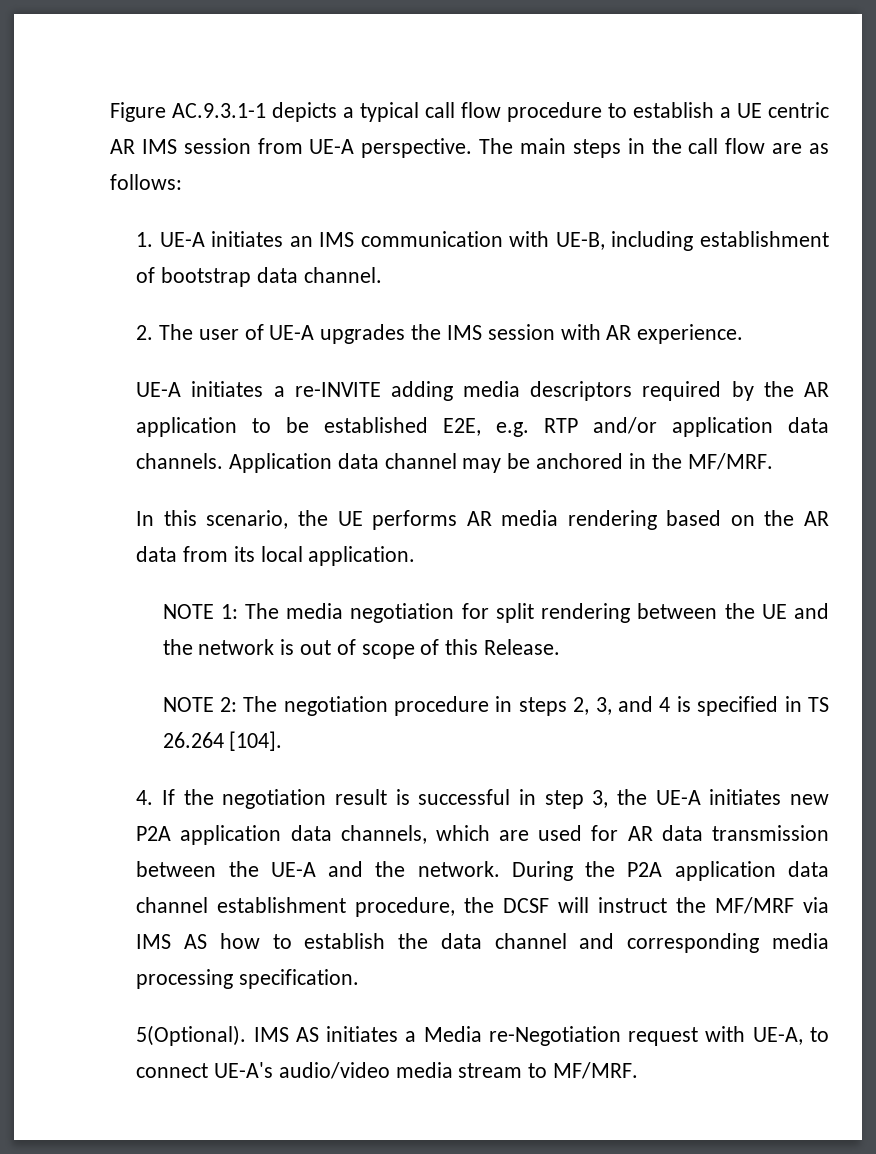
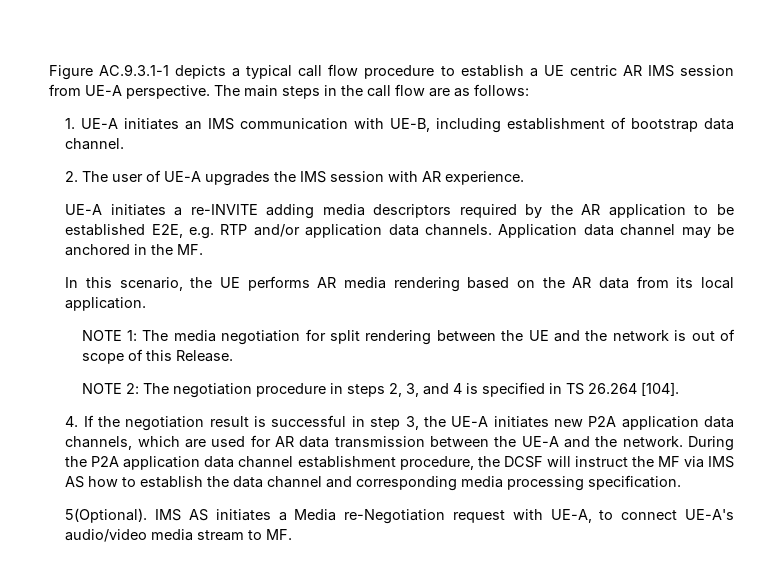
- Application data channel may be anchored in the MF/MRF.
+ Application data channel may be anchored in the MF.
- During the P2A application data channel establishment procedure, the DCSF will instruct the MF/MRF via IMS AS how to establish the data channel and corresponding media processing specification.
+ During the P2A application data channel establishment procedure, the DCSF will instruct the MF via IMS AS how to establish the data channel and corresponding media processing specification.
- IMS AS initiates a Media re-Negotiation request with UE-A, to connect UE-A's audio/video media stream to MF/MRF.
+ IMS AS initiates a Media re-Negotiation request with UE-A, to connect UE-A's audio/video media stream to MF.

